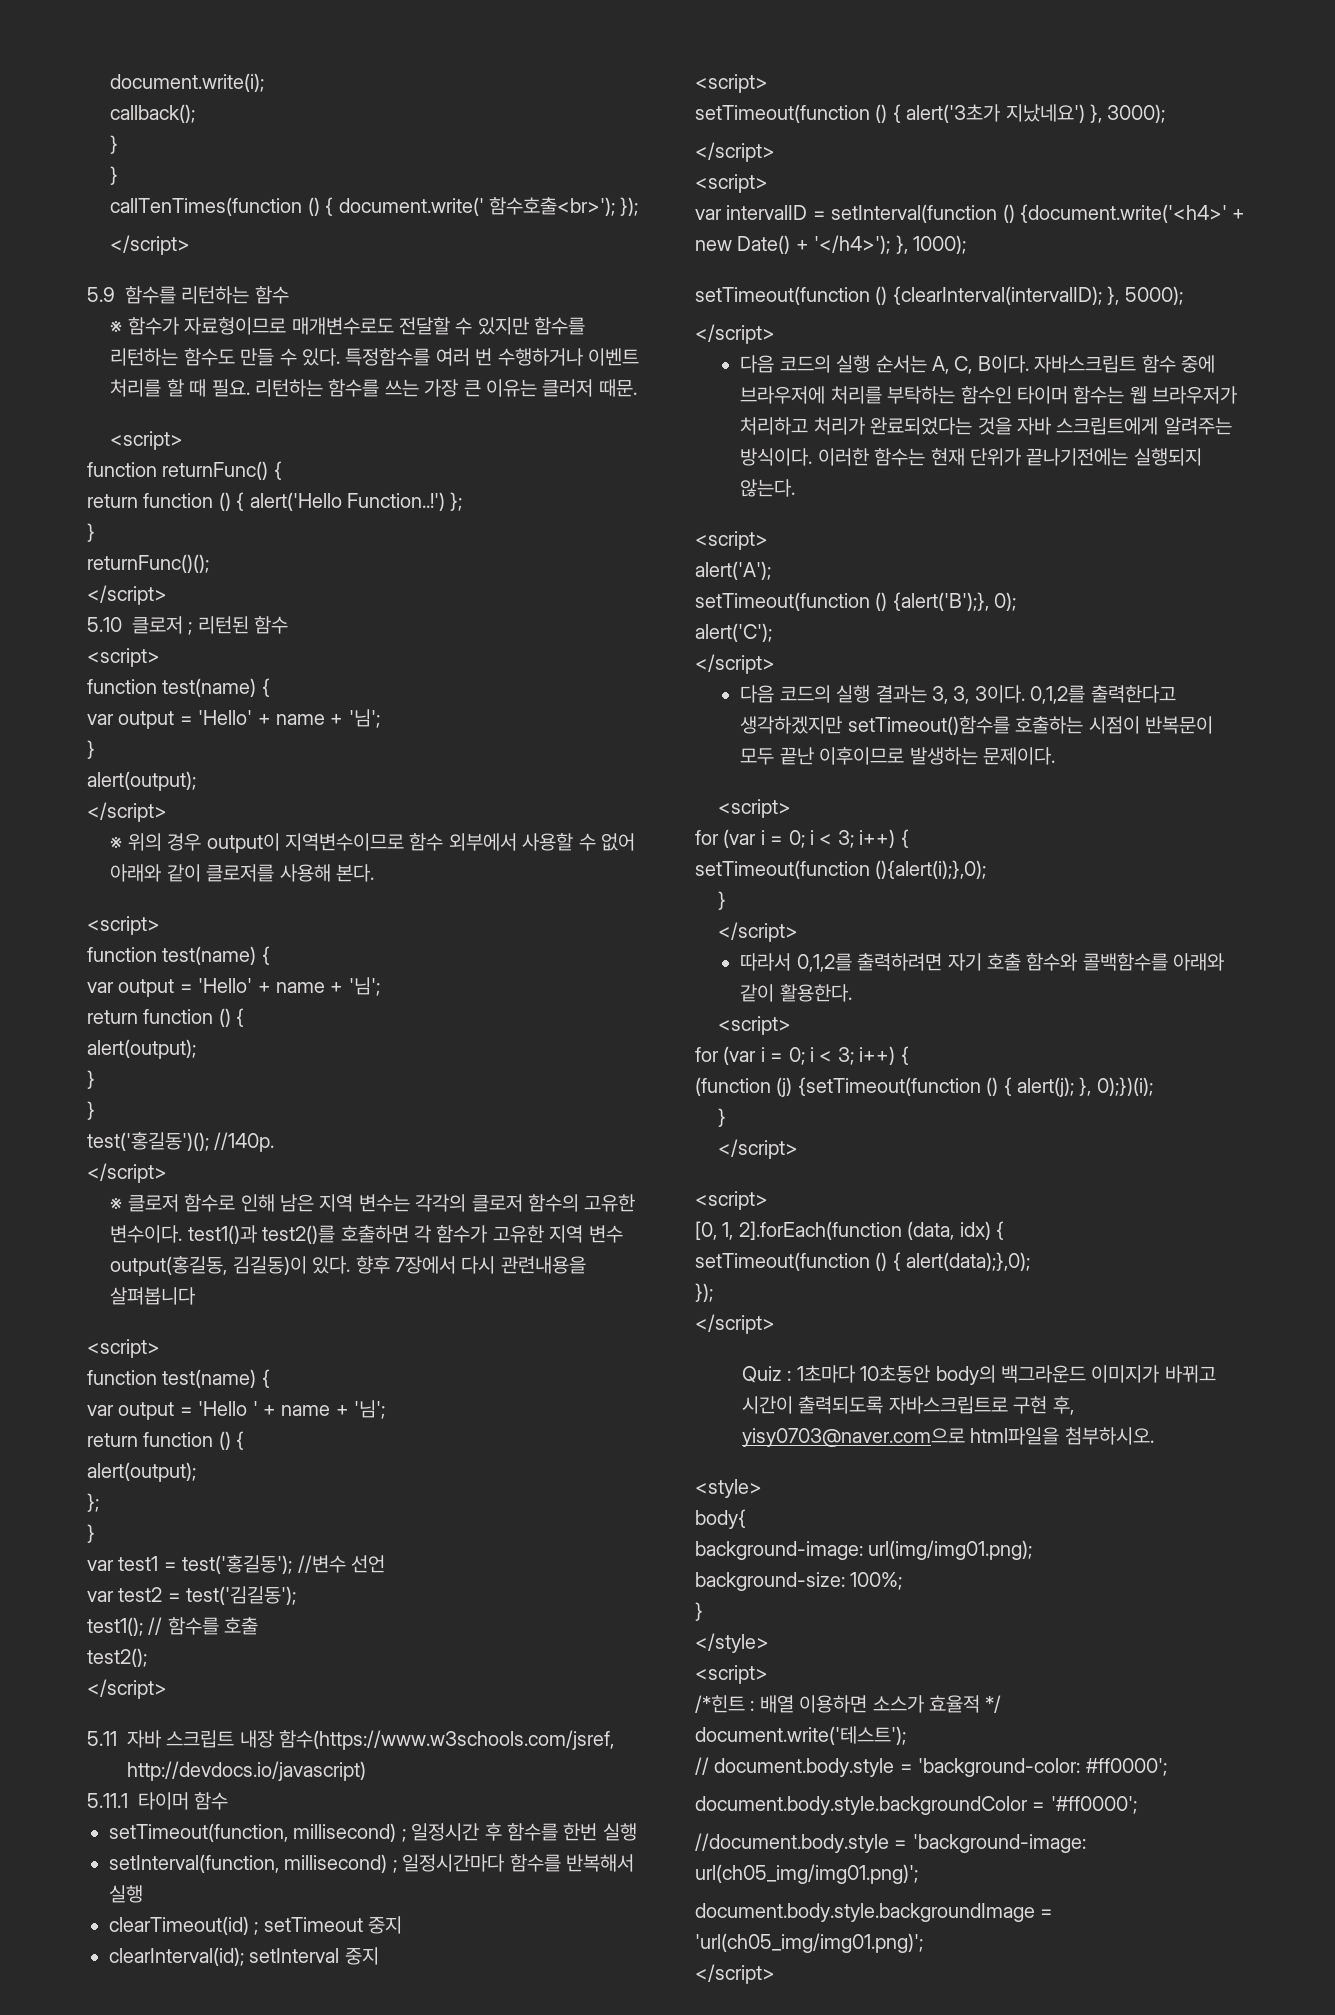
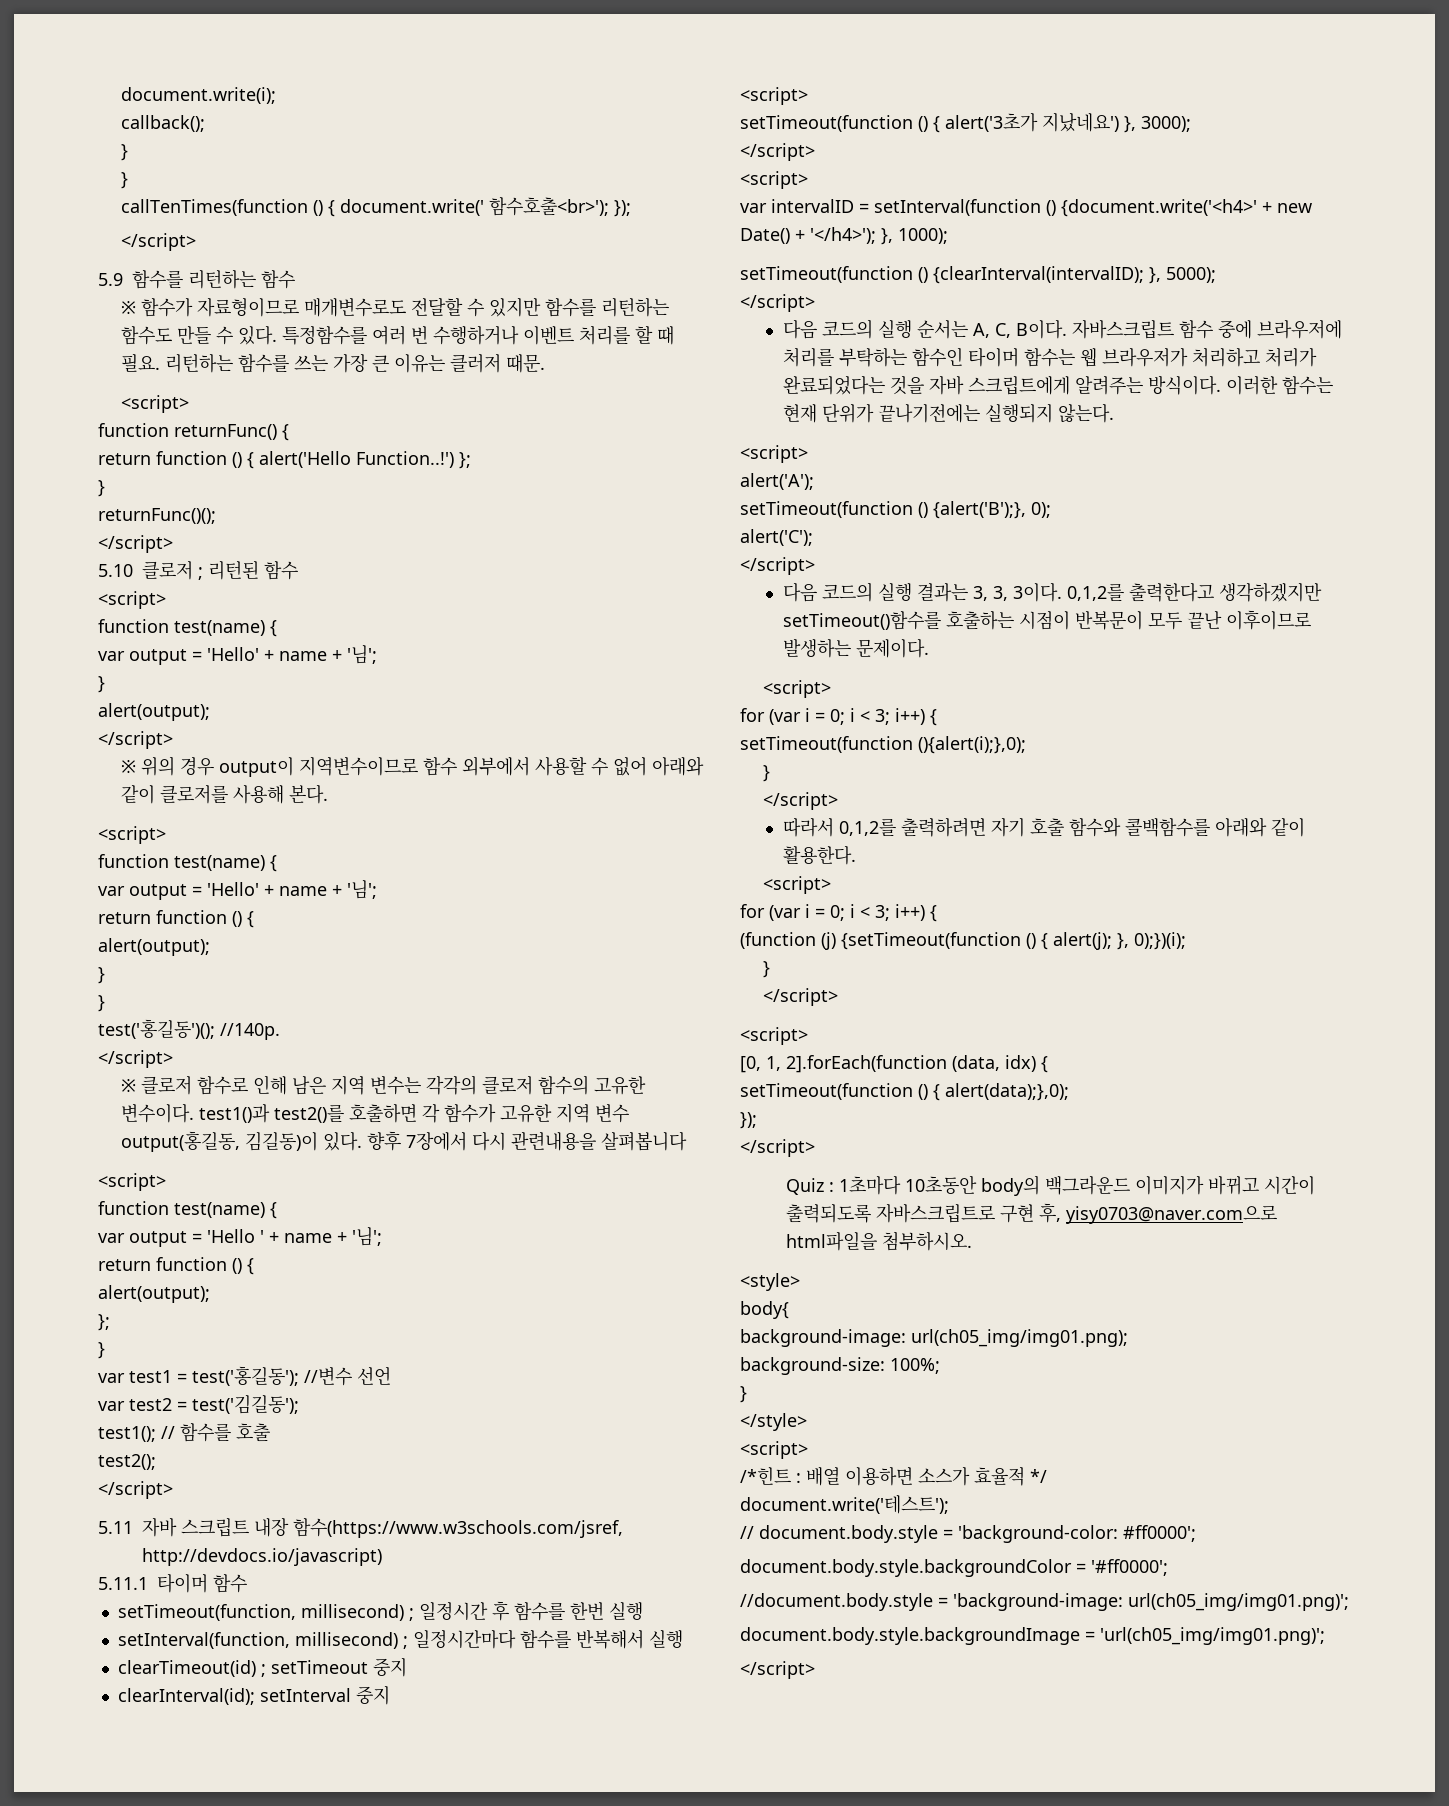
- background-image: url(img/img01.png);
+ background-image: url(ch05_img/img01.png);

